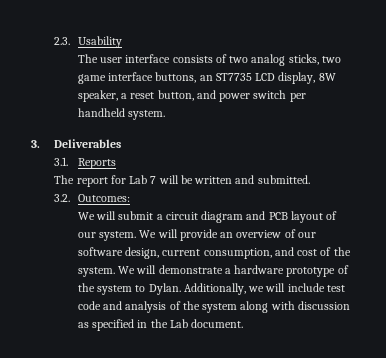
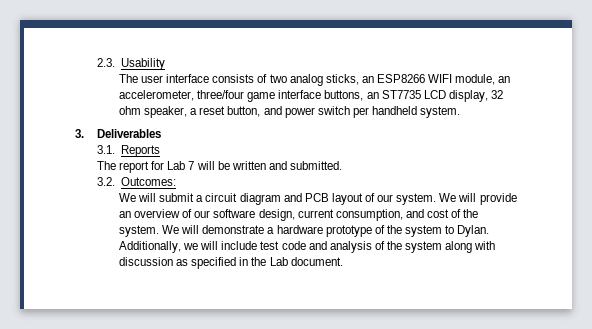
- The user interface consists of two analog sticks, two game interface buttons, an ST7735 LCD display, 8W speaker, a reset button, and power switch per handheld system.
+ The user interface consists of two analog sticks, an ESP8266 WIFI module, an accelerometer, three/four game interface buttons, an ST7735 LCD display, 32 ohm speaker, a reset button, and power switch per handheld system.

